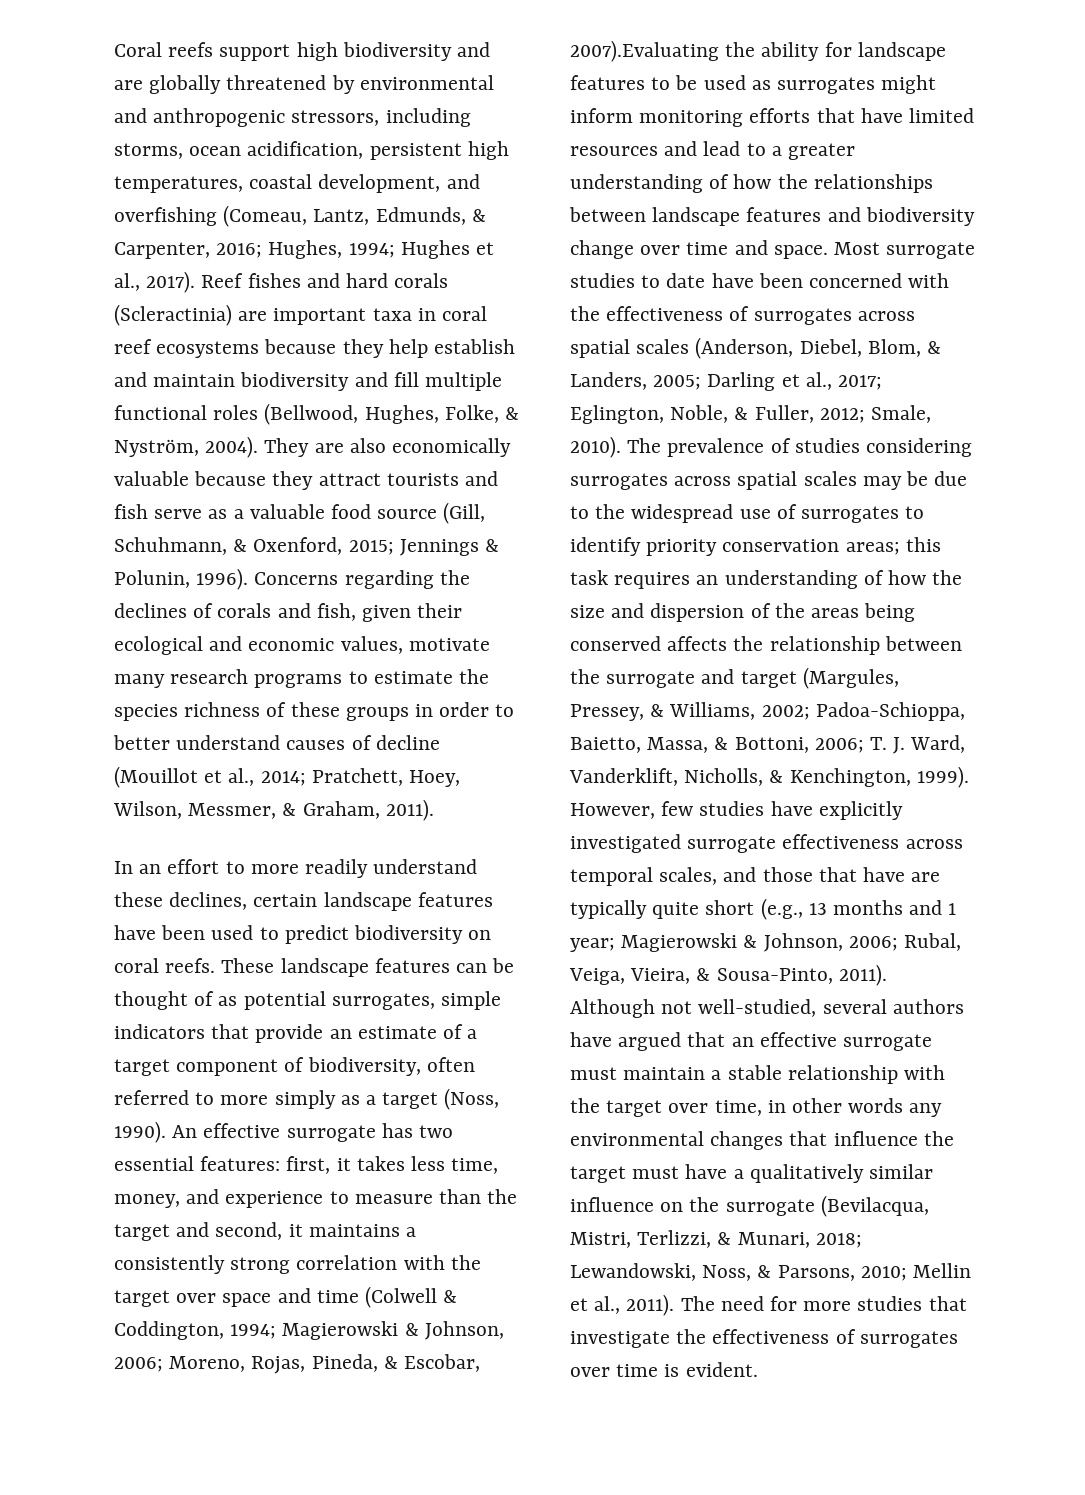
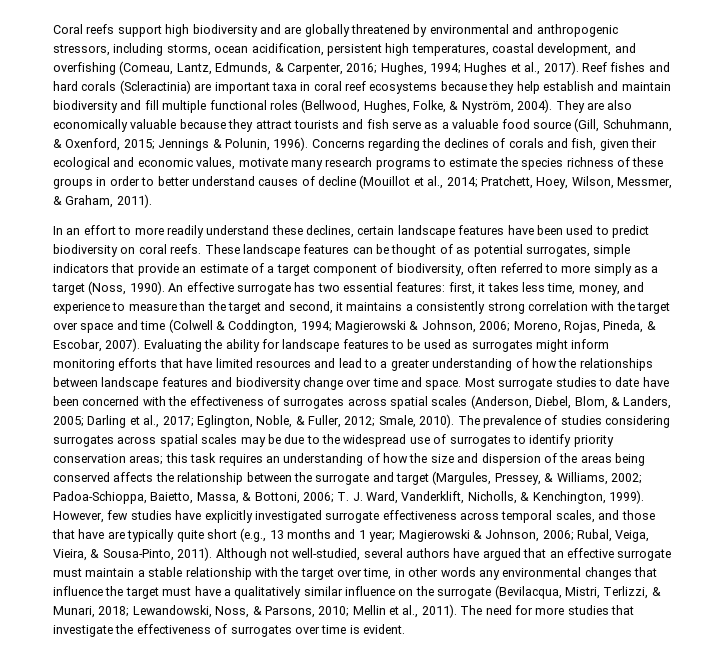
- Moreno, Rojas, Pineda, & Escobar, 2007).Evaluating the ability for landscape features to be used as surrogates might inform monitoring efforts that have limited resources and lead to a greater understanding of how the relationships between landscape features and biodiversity change over time and space.
+ Moreno, Rojas, Pineda, & Escobar, 2007). Evaluating the ability for landscape features to be used as surrogates might inform monitoring efforts that have limited resources and lead to a greater understanding of how the relationships between landscape features and biodiversity change over time and space.

